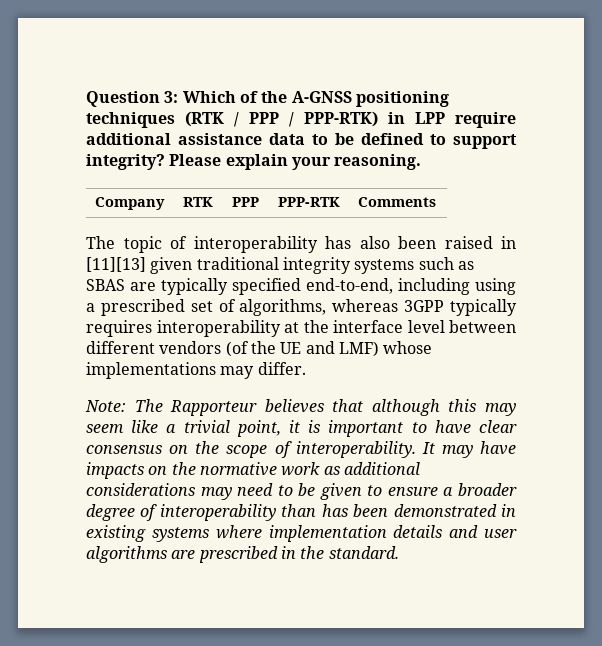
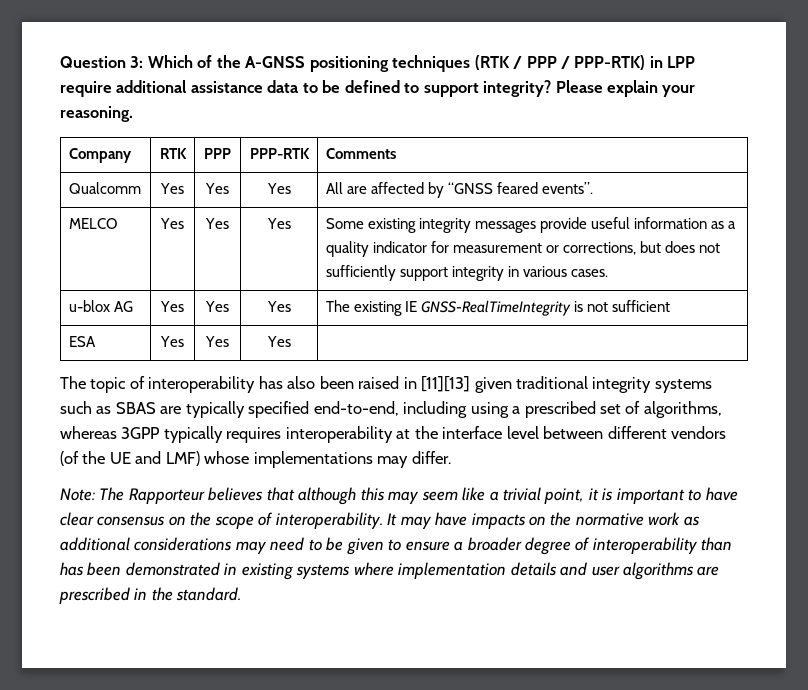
+ Qualcomm | Yes | Yes | Yes | All are affected by “GNSS feared events”.
+ MELCO | Yes | Yes | Yes | Some existing integrity messages provide useful information as a quality indicator for measurement or corrections, but does not sufficiently support integrity in various cases.
+ u-blox AG | Yes | Yes | Yes | The existing IE GNSS-RealTimeIntegrity is not sufficient
+ ESA | Yes | Yes | Yes |

